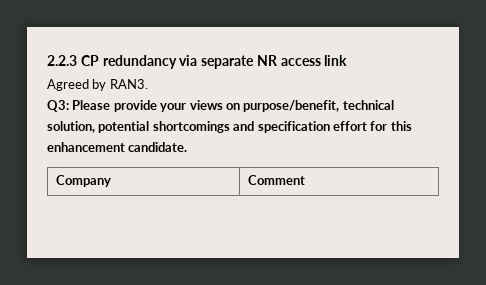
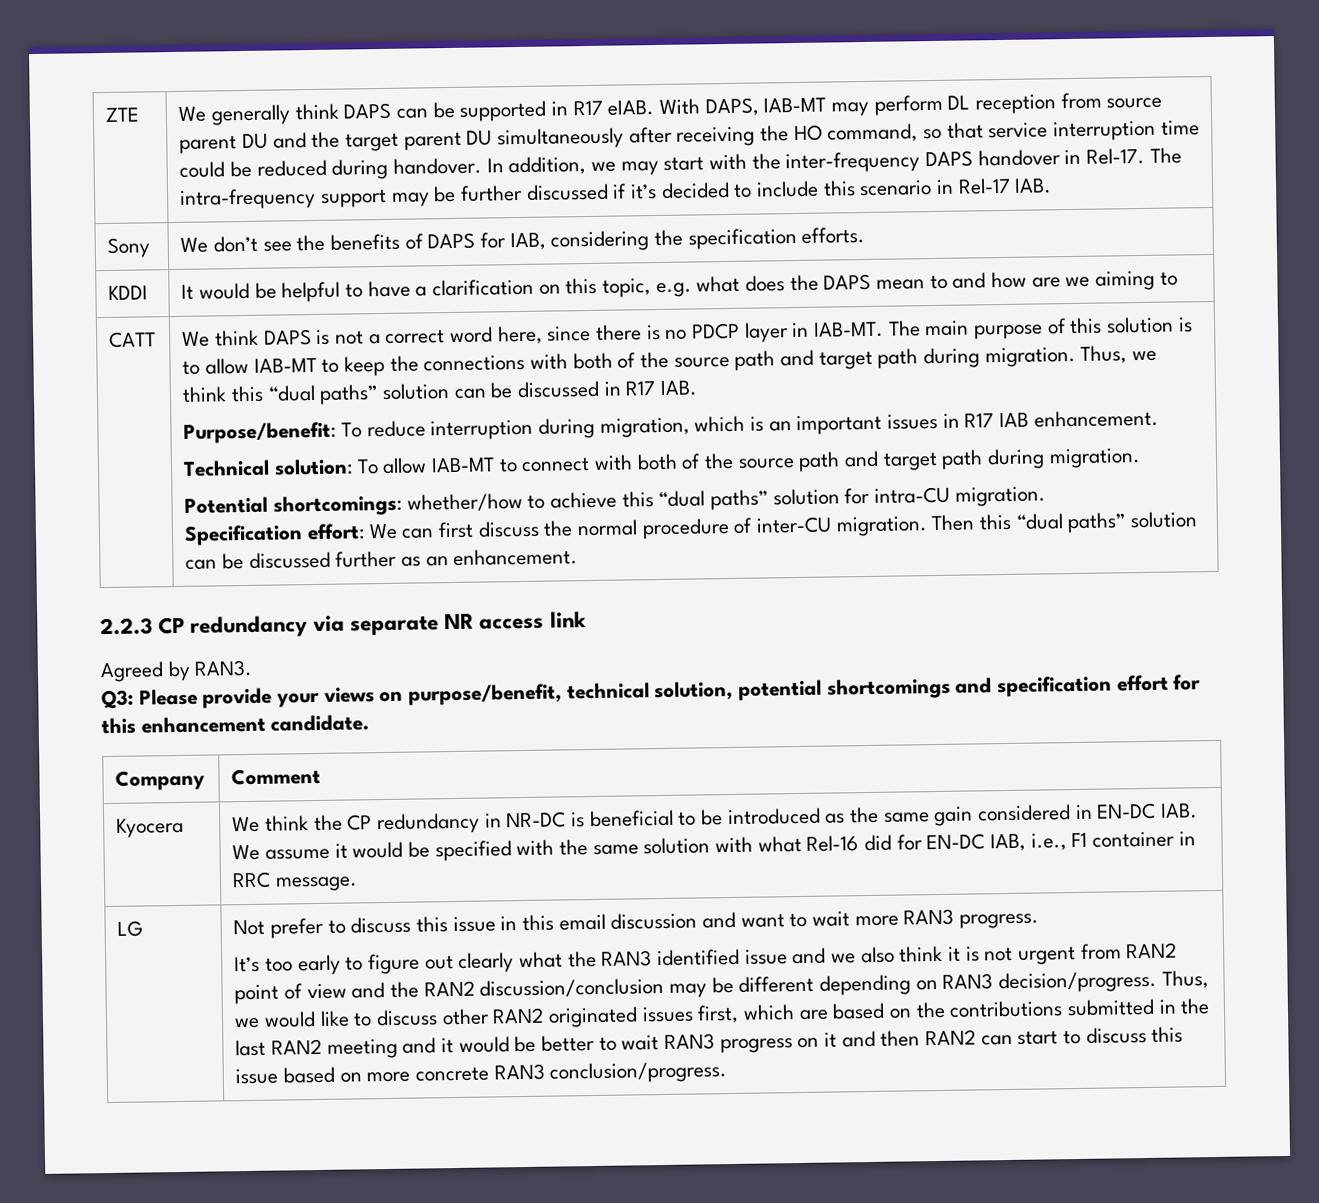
+ ZTE | We generally think DAPS can be supported in R17 eIAB. With DAPS, IAB-MT may perform DL reception from source parent DU and the target parent DU simultaneously after receiving the HO command, so that service interruption time could be reduced during handover. In addition, we may start with the inter-frequency DAPS handover in Rel-17. The intra-frequency support may be further discussed if it’s decided to include this scenario in Rel-17 IAB.
+ Sony | We don’t see the benefits of DAPS for IAB, considering the specification efforts.
+ KDDI | It would be helpful to have a clarification on this topic, e.g. what does the DAPS mean to and how are we aiming to
+ CATT | We think DAPS is not a correct word here, since there is no PDCP layer in IAB-MT. The main purpose of this solution is to allow IAB-MT to keep the connections with both of the source path and target path during migration. Thus, we think this “dual paths” solution can be discussed in R17 IAB.
+ Purpose/benefit: To reduce interruption during migration, which is an important issues in R17 IAB enhancement.
+ Technical solution: To allow IAB-MT to connect with both of the source path and target path during migration.
+ Potential shortcomings: whether/how to achieve this “dual paths” solution for intra-CU migration.
+ Specification effort: We can first discuss the normal procedure of inter-CU migration. Then this “dual paths” solution can be discussed further as an enhancement.
+ Kyocera | We think the CP redundancy in NR-DC is beneficial to be introduced as the same gain considered in EN-DC IAB. We assume it would be specified with the same solution with what Rel-16 did for EN-DC IAB, i.e., F1 container in RRC message.
+ LG | Not prefer to discuss this issue in this email discussion and want to wait more RAN3 progress.
+ It’s too early to figure out clearly what the RAN3 identified issue and we also think it is not urgent from RAN2 point of view and the RAN2 discussion/conclusion may be different depending on RAN3 decision/progress. Thus, we would like to discuss other RAN2 originated issues first, which are based on the contributions submitted in the last RAN2 meeting and it would be better to wait RAN3 progress on it and then RAN2 can start to discuss this issue based on more concrete RAN3 conclusion/progress.

